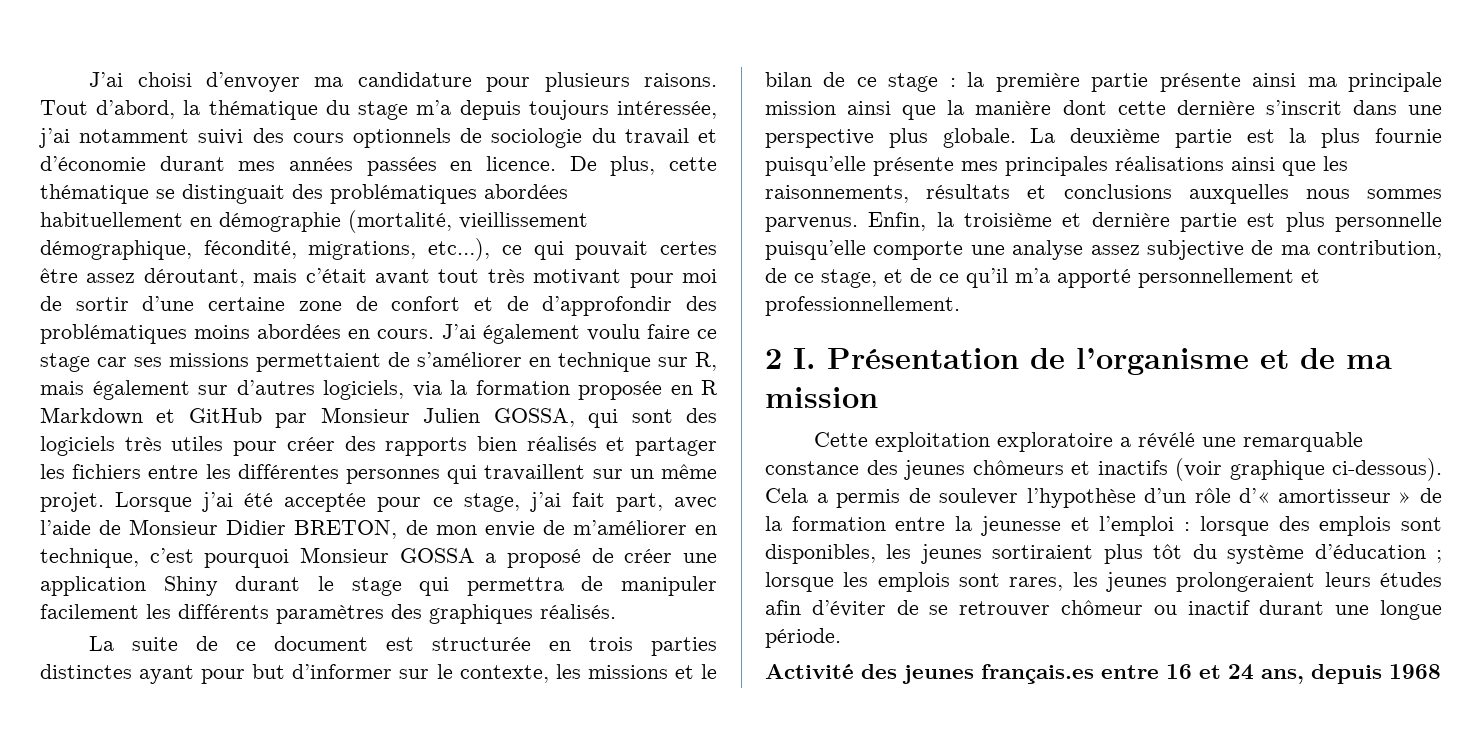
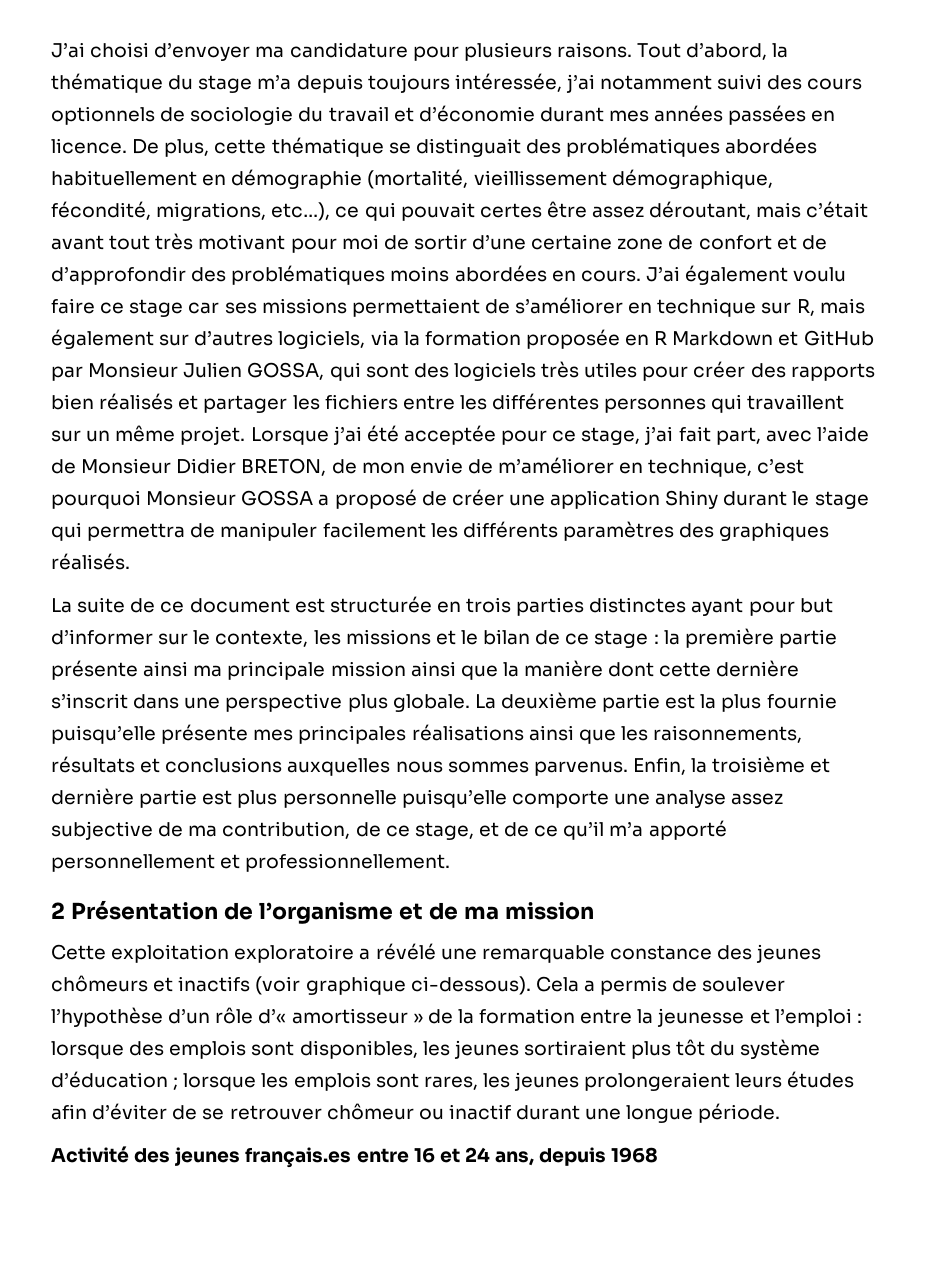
- 2 I. Présentation de l’organisme et de ma mission
+ 2 Présentation de l’organisme et de ma mission

